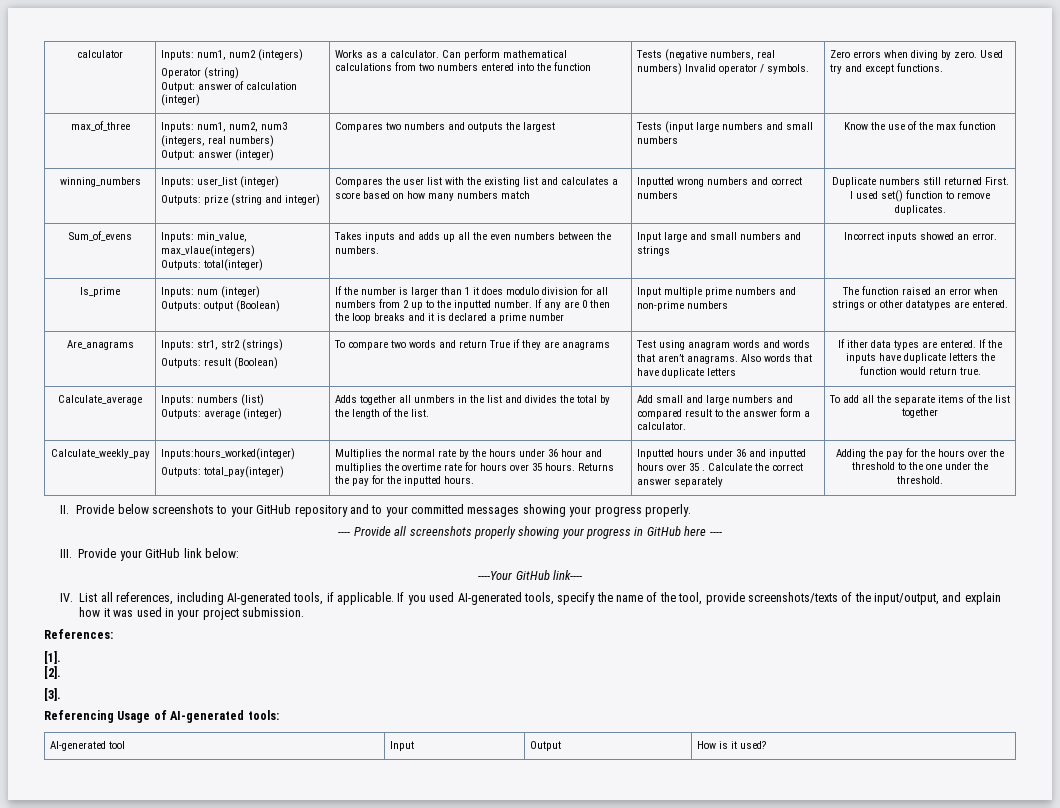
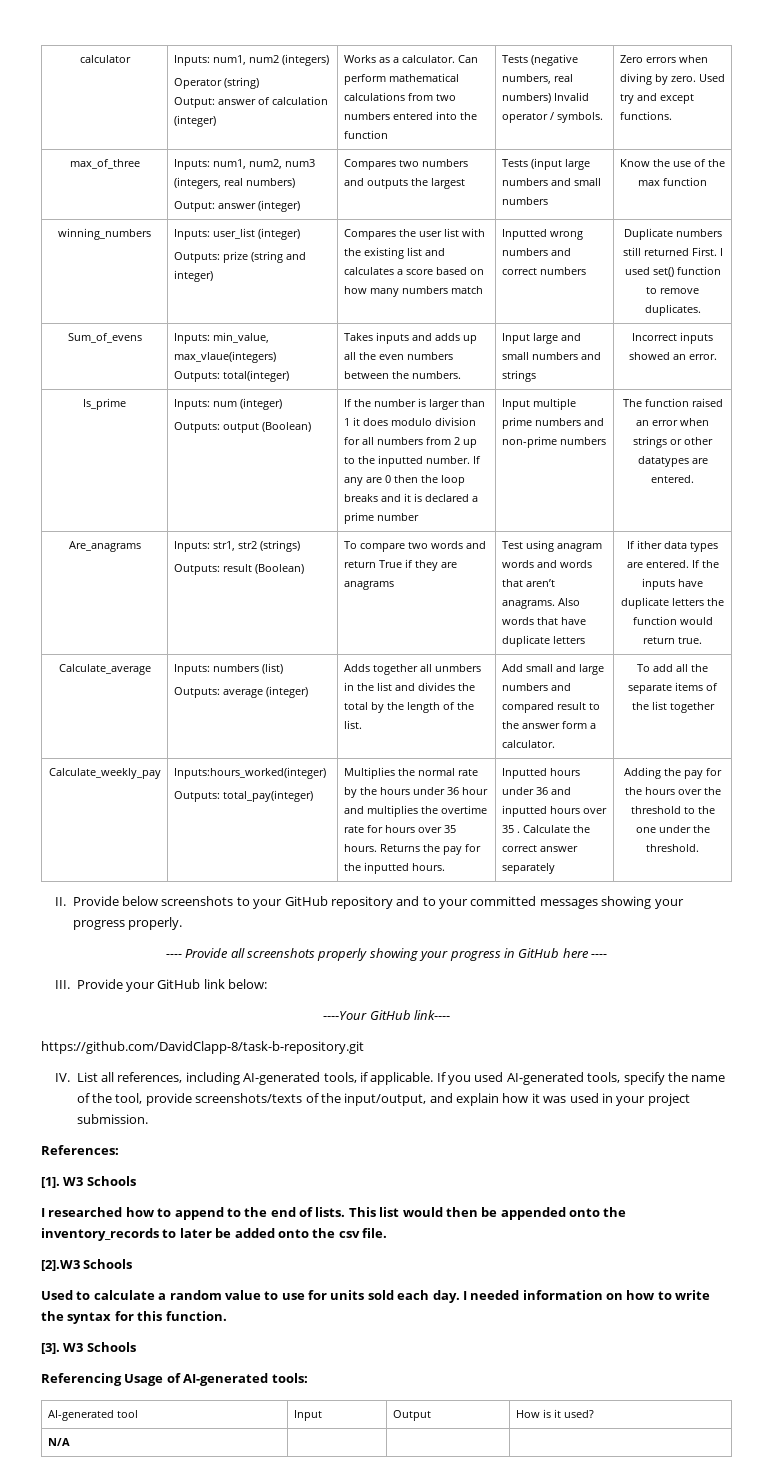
+ https://github.com/DavidClapp-8/task-b-repository.git
- [1].
- [2].
+ [1]. W3 Schools
+ I researched how to append to the end of lists. This list would then be appended onto the inventory_records to later be added onto the csv file.
+ [2].W3 Schools
+ Used to calculate a random value to use for units sold each day. I needed information on how to write the syntax for this function.
- [3].
+ [3]. W3 Schools
+ N/A | | |

